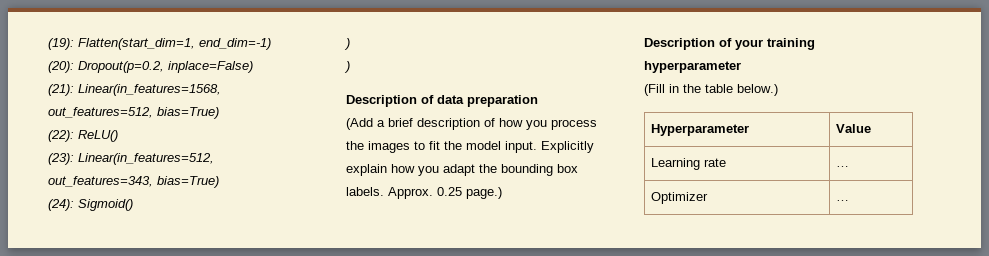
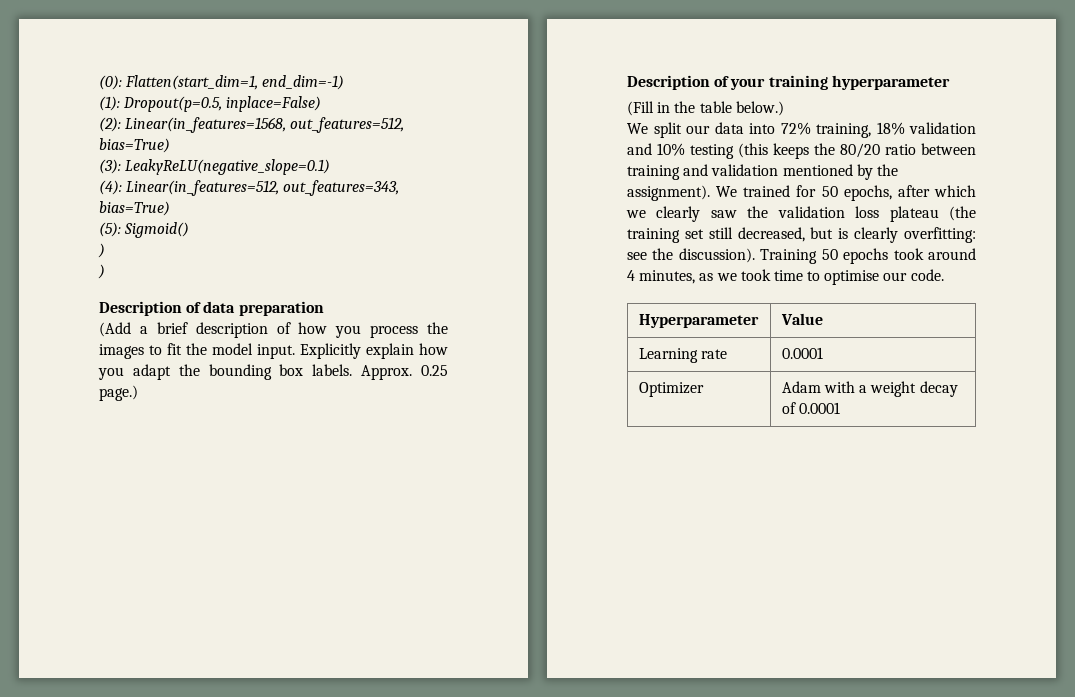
- (19): Flatten(start_dim=1, end_dim=-1)
+ (0): Flatten(start_dim=1, end_dim=-1)
- (20): Dropout(p=0.2, inplace=False)
+ (1): Dropout(p=0.5, inplace=False)
- (21): Linear(in_features=1568, out_features=512, bias=True)
+ (2): Linear(in_features=1568, out_features=512, bias=True)
- (22): ReLU()
- (23): Linear(in_features=512, out_features=343, bias=True)
+ (3): LeakyReLU(negative_slope=0.1)
+ (4): Linear(in_features=512, out_features=343, bias=True)
- (24): Sigmoid()
+ (5): Sigmoid()
+ We split our data into 72% training, 18% validation and 10% testing (this keeps the 80/20 ratio between training and validation mentioned by the assignment). We trained for 50 epochs, after which we clearly saw the validation loss plateau (the training set still decreased, but is clearly overfitting: see the discussion). Training 50 epochs took around 4 minutes, as we took time to optimise our code.
- Learning rate | …
+ Learning rate | 0.0001
- Optimizer | …
+ Optimizer | Adam with a weight decay of 0.0001

